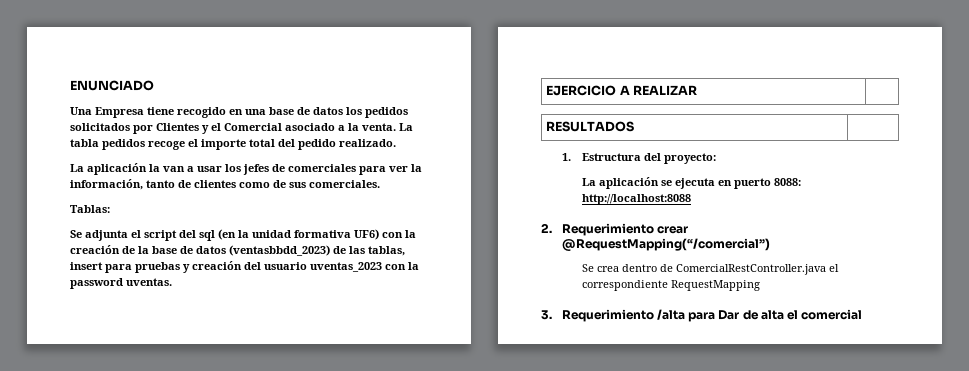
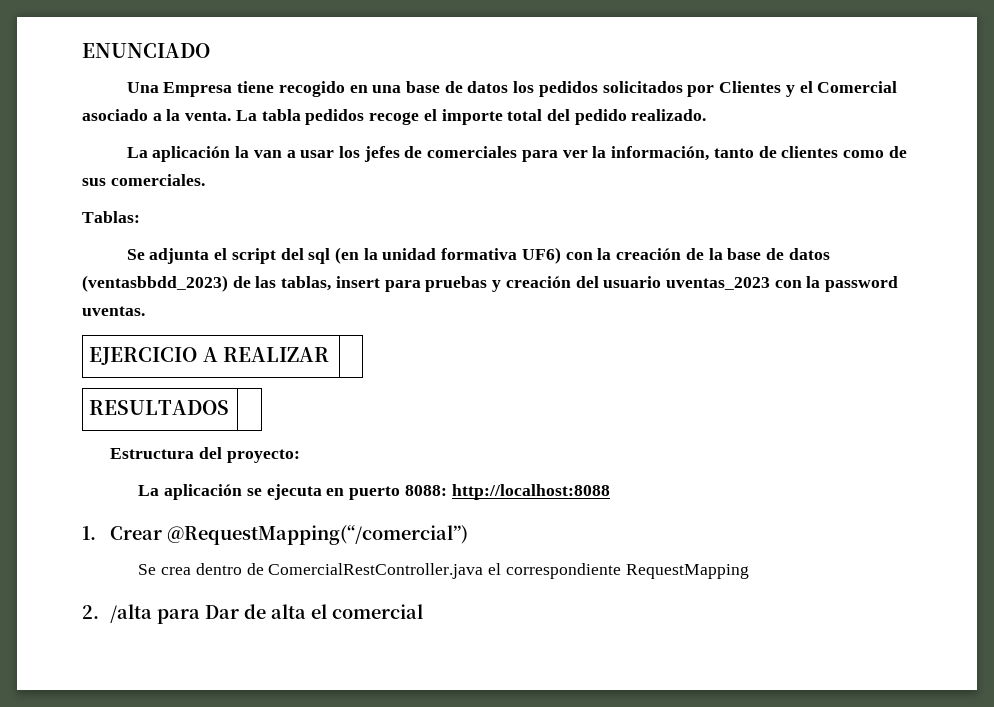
- 1. Estructura del proyecto:
+ Estructura del proyecto:
- 2. Requerimiento crear @RequestMapping(“/comercial”)
+ 1. Crear @RequestMapping(“/comercial”)
- 3. Requerimiento /alta para Dar de alta el comercial
+ 2. /alta para Dar de alta el comercial

